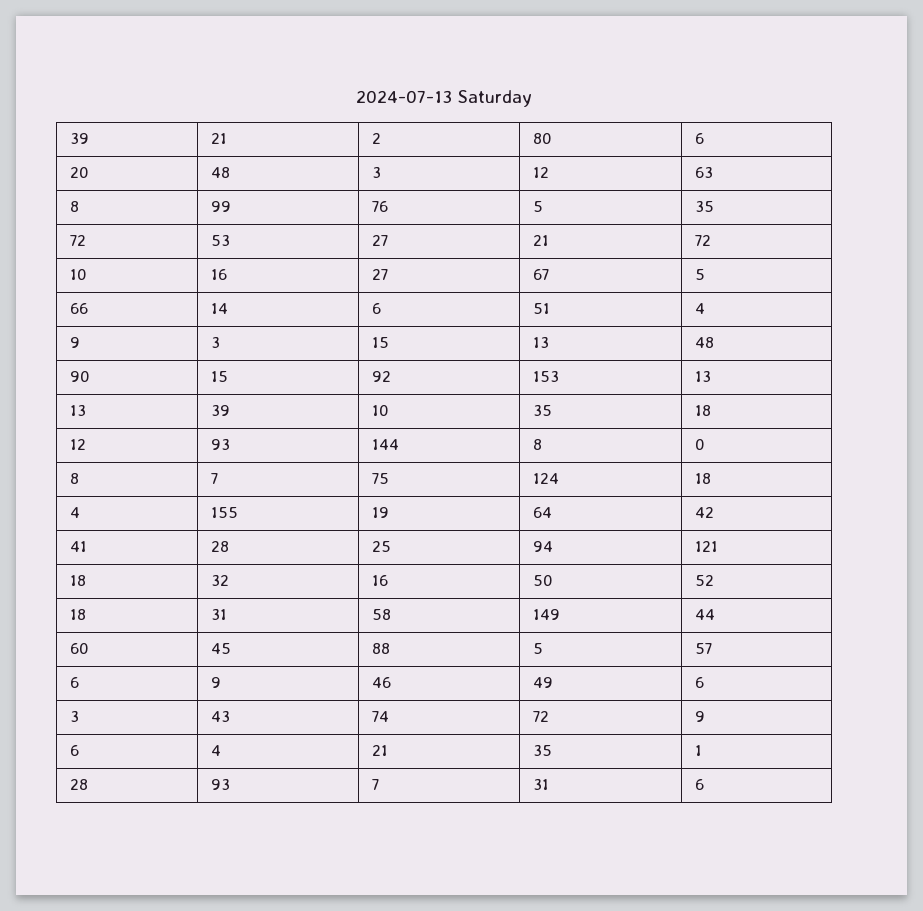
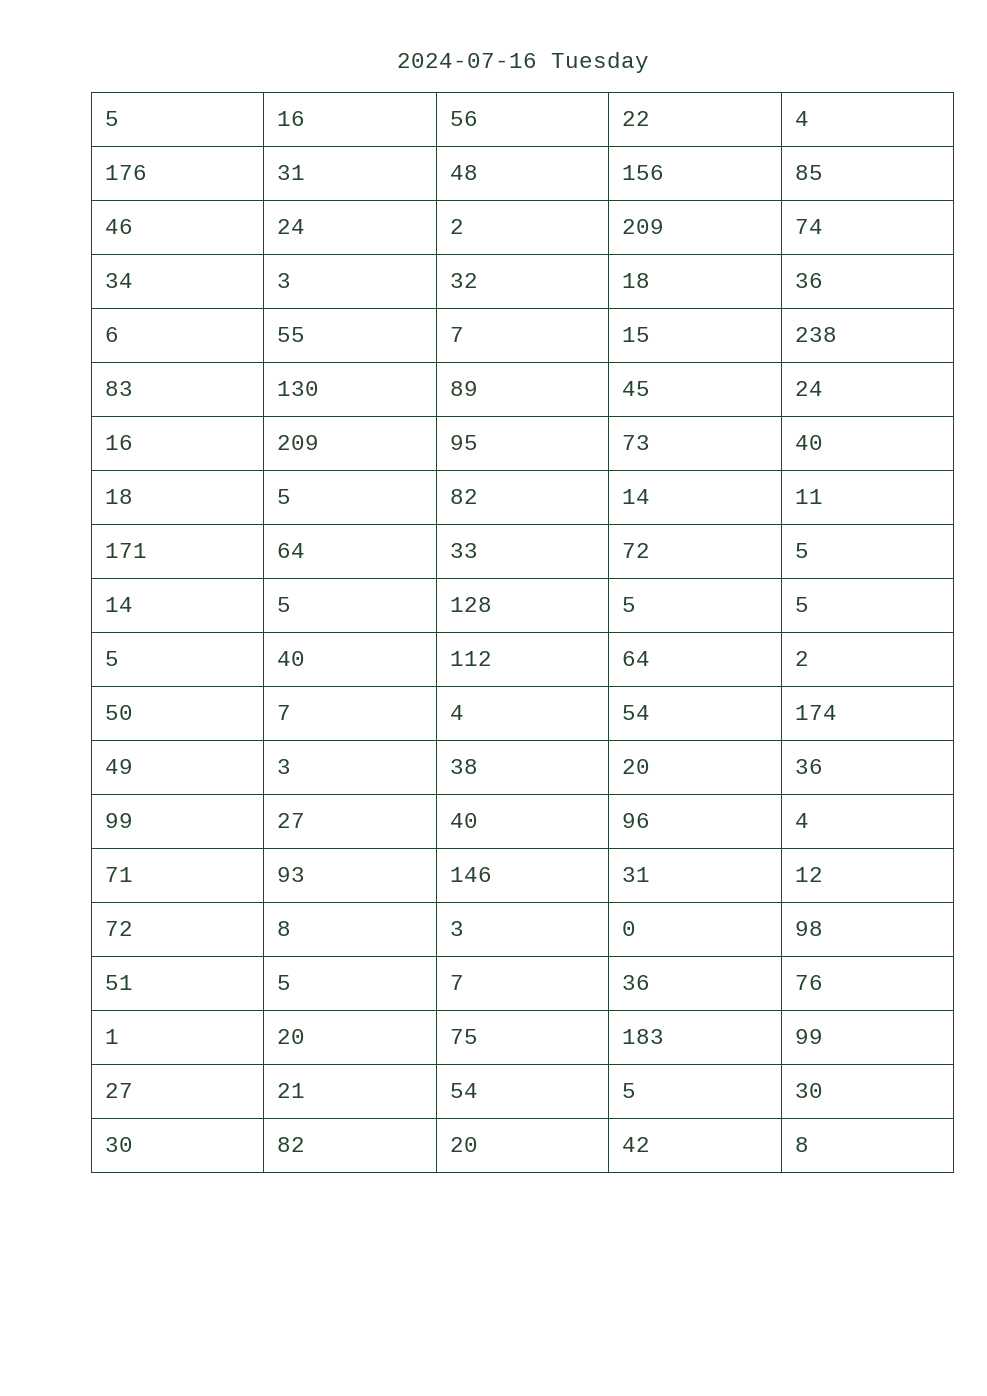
- 2024-07-13 Saturday
- 39 | 21 | 2 | 80 | 6
- 20 | 48 | 3 | 12 | 63
- 8 | 99 | 76 | 5 | 35
- 72 | 53 | 27 | 21 | 72
- 10 | 16 | 27 | 67 | 5
- 66 | 14 | 6 | 51 | 4
- 9 | 3 | 15 | 13 | 48
- 90 | 15 | 92 | 153 | 13
- 13 | 39 | 10 | 35 | 18
- 12 | 93 | 144 | 8 | 0
- 8 | 7 | 75 | 124 | 18
- 4 | 155 | 19 | 64 | 42
- 41 | 28 | 25 | 94 | 121
- 18 | 32 | 16 | 50 | 52
- 18 | 31 | 58 | 149 | 44
- 60 | 45 | 88 | 5 | 57
- 6 | 9 | 46 | 49 | 6
- 3 | 43 | 74 | 72 | 9
- 6 | 4 | 21 | 35 | 1
- 28 | 93 | 7 | 31 | 6
+ 2024-07-16 Tuesday
+ 5 | 16 | 56 | 22 | 4
+ 176 | 31 | 48 | 156 | 85
+ 46 | 24 | 2 | 209 | 74
+ 34 | 3 | 32 | 18 | 36
+ 6 | 55 | 7 | 15 | 238
+ 83 | 130 | 89 | 45 | 24
+ 16 | 209 | 95 | 73 | 40
+ 18 | 5 | 82 | 14 | 11
+ 171 | 64 | 33 | 72 | 5
+ 14 | 5 | 128 | 5 | 5
+ 5 | 40 | 112 | 64 | 2
+ 50 | 7 | 4 | 54 | 174
+ 49 | 3 | 38 | 20 | 36
+ 99 | 27 | 40 | 96 | 4
+ 71 | 93 | 146 | 31 | 12
+ 72 | 8 | 3 | 0 | 98
+ 51 | 5 | 7 | 36 | 76
+ 1 | 20 | 75 | 183 | 99
+ 27 | 21 | 54 | 5 | 30
+ 30 | 82 | 20 | 42 | 8

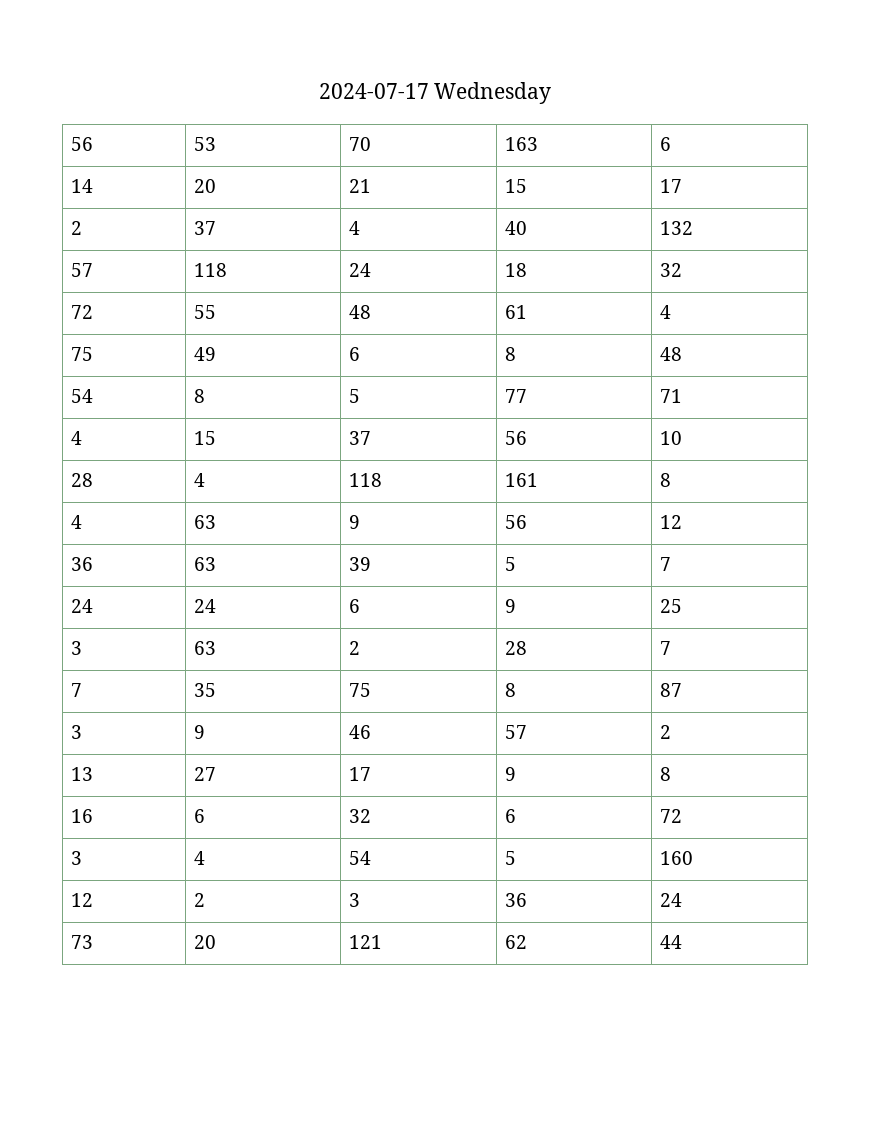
- 2024-07-16 Tuesday
- 5 | 16 | 56 | 22 | 4
- 176 | 31 | 48 | 156 | 85
- 46 | 24 | 2 | 209 | 74
- 34 | 3 | 32 | 18 | 36
- 6 | 55 | 7 | 15 | 238
- 83 | 130 | 89 | 45 | 24
- 16 | 209 | 95 | 73 | 40
- 18 | 5 | 82 | 14 | 11
- 171 | 64 | 33 | 72 | 5
- 14 | 5 | 128 | 5 | 5
- 5 | 40 | 112 | 64 | 2
- 50 | 7 | 4 | 54 | 174
- 49 | 3 | 38 | 20 | 36
- 99 | 27 | 40 | 96 | 4
- 71 | 93 | 146 | 31 | 12
- 72 | 8 | 3 | 0 | 98
- 51 | 5 | 7 | 36 | 76
- 1 | 20 | 75 | 183 | 99
- 27 | 21 | 54 | 5 | 30
- 30 | 82 | 20 | 42 | 8
+ 2024-07-17 Wednesday
+ 56 | 53 | 70 | 163 | 6
+ 14 | 20 | 21 | 15 | 17
+ 2 | 37 | 4 | 40 | 132
+ 57 | 118 | 24 | 18 | 32
+ 72 | 55 | 48 | 61 | 4
+ 75 | 49 | 6 | 8 | 48
+ 54 | 8 | 5 | 77 | 71
+ 4 | 15 | 37 | 56 | 10
+ 28 | 4 | 118 | 161 | 8
+ 4 | 63 | 9 | 56 | 12
+ 36 | 63 | 39 | 5 | 7
+ 24 | 24 | 6 | 9 | 25
+ 3 | 63 | 2 | 28 | 7
+ 7 | 35 | 75 | 8 | 87
+ 3 | 9 | 46 | 57 | 2
+ 13 | 27 | 17 | 9 | 8
+ 16 | 6 | 32 | 6 | 72
+ 3 | 4 | 54 | 5 | 160
+ 12 | 2 | 3 | 36 | 24
+ 73 | 20 | 121 | 62 | 44

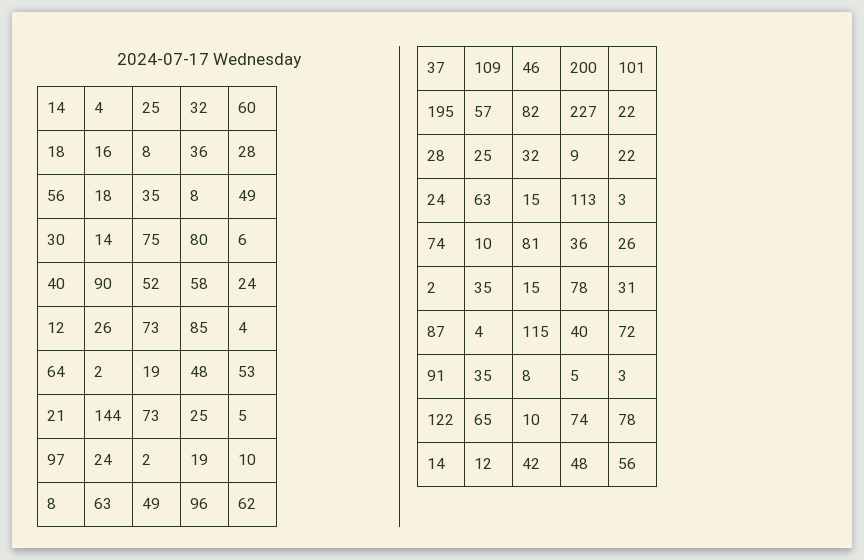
- 56 | 53 | 70 | 163 | 6
- 14 | 20 | 21 | 15 | 17
- 2 | 37 | 4 | 40 | 132
- 57 | 118 | 24 | 18 | 32
- 72 | 55 | 48 | 61 | 4
- 75 | 49 | 6 | 8 | 48
- 54 | 8 | 5 | 77 | 71
- 4 | 15 | 37 | 56 | 10
- 28 | 4 | 118 | 161 | 8
- 4 | 63 | 9 | 56 | 12
- 36 | 63 | 39 | 5 | 7
- 24 | 24 | 6 | 9 | 25
- 3 | 63 | 2 | 28 | 7
- 7 | 35 | 75 | 8 | 87
- 3 | 9 | 46 | 57 | 2
- 13 | 27 | 17 | 9 | 8
- 16 | 6 | 32 | 6 | 72
- 3 | 4 | 54 | 5 | 160
- 12 | 2 | 3 | 36 | 24
- 73 | 20 | 121 | 62 | 44
+ 14 | 4 | 25 | 32 | 60
+ 18 | 16 | 8 | 36 | 28
+ 56 | 18 | 35 | 8 | 49
+ 30 | 14 | 75 | 80 | 6
+ 40 | 90 | 52 | 58 | 24
+ 12 | 26 | 73 | 85 | 4
+ 64 | 2 | 19 | 48 | 53
+ 21 | 144 | 73 | 25 | 5
+ 97 | 24 | 2 | 19 | 10
+ 8 | 63 | 49 | 96 | 62
+ 37 | 109 | 46 | 200 | 101
+ 195 | 57 | 82 | 227 | 22
+ 28 | 25 | 32 | 9 | 22
+ 24 | 63 | 15 | 113 | 3
+ 74 | 10 | 81 | 36 | 26
+ 2 | 35 | 15 | 78 | 31
+ 87 | 4 | 115 | 40 | 72
+ 91 | 35 | 8 | 5 | 3
+ 122 | 65 | 10 | 74 | 78
+ 14 | 12 | 42 | 48 | 56

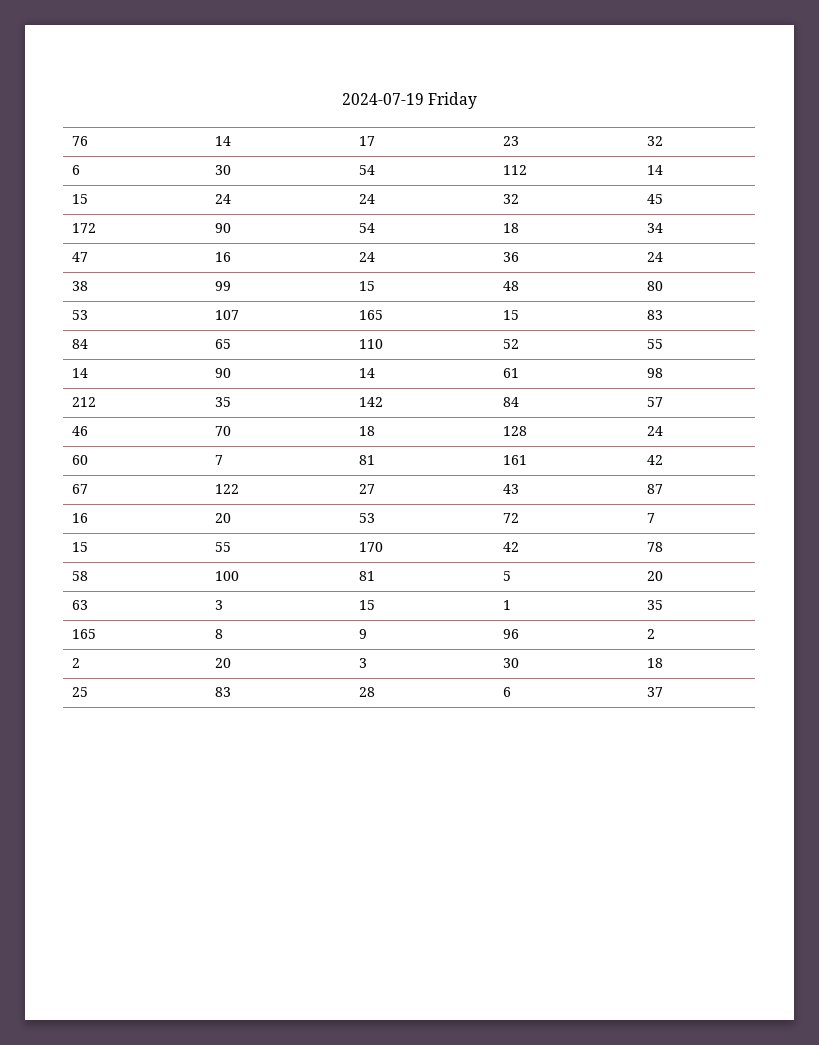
- 2024-07-17 Wednesday
- 14 | 4 | 25 | 32 | 60
- 18 | 16 | 8 | 36 | 28
- 56 | 18 | 35 | 8 | 49
- 30 | 14 | 75 | 80 | 6
- 40 | 90 | 52 | 58 | 24
- 12 | 26 | 73 | 85 | 4
- 64 | 2 | 19 | 48 | 53
- 21 | 144 | 73 | 25 | 5
- 97 | 24 | 2 | 19 | 10
- 8 | 63 | 49 | 96 | 62
- 37 | 109 | 46 | 200 | 101
- 195 | 57 | 82 | 227 | 22
- 28 | 25 | 32 | 9 | 22
- 24 | 63 | 15 | 113 | 3
- 74 | 10 | 81 | 36 | 26
- 2 | 35 | 15 | 78 | 31
- 87 | 4 | 115 | 40 | 72
- 91 | 35 | 8 | 5 | 3
- 122 | 65 | 10 | 74 | 78
- 14 | 12 | 42 | 48 | 56
+ 2024-07-19 Friday
+ 76 | 14 | 17 | 23 | 32
+ 6 | 30 | 54 | 112 | 14
+ 15 | 24 | 24 | 32 | 45
+ 172 | 90 | 54 | 18 | 34
+ 47 | 16 | 24 | 36 | 24
+ 38 | 99 | 15 | 48 | 80
+ 53 | 107 | 165 | 15 | 83
+ 84 | 65 | 110 | 52 | 55
+ 14 | 90 | 14 | 61 | 98
+ 212 | 35 | 142 | 84 | 57
+ 46 | 70 | 18 | 128 | 24
+ 60 | 7 | 81 | 161 | 42
+ 67 | 122 | 27 | 43 | 87
+ 16 | 20 | 53 | 72 | 7
+ 15 | 55 | 170 | 42 | 78
+ 58 | 100 | 81 | 5 | 20
+ 63 | 3 | 15 | 1 | 35
+ 165 | 8 | 9 | 96 | 2
+ 2 | 20 | 3 | 30 | 18
+ 25 | 83 | 28 | 6 | 37

